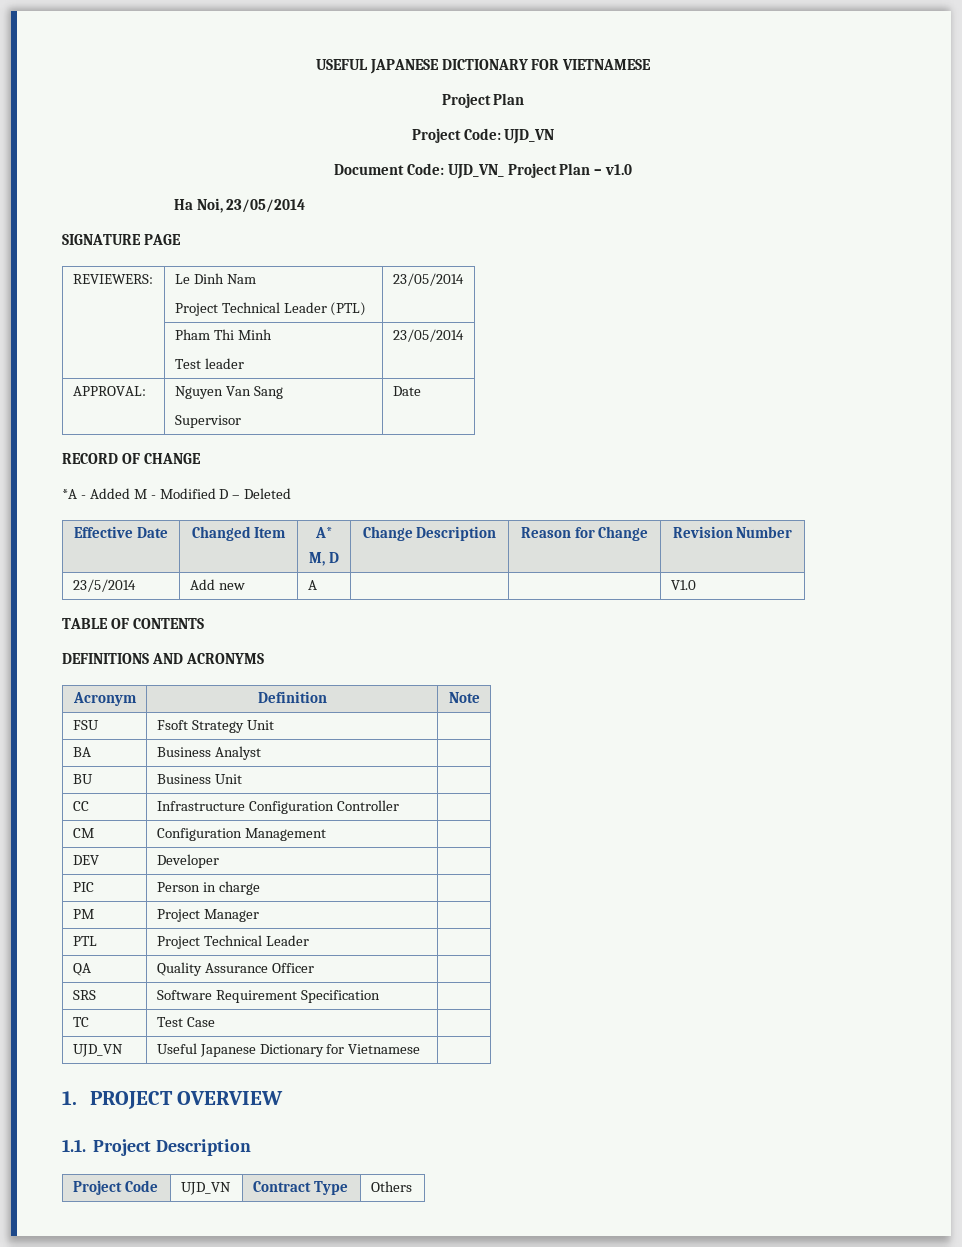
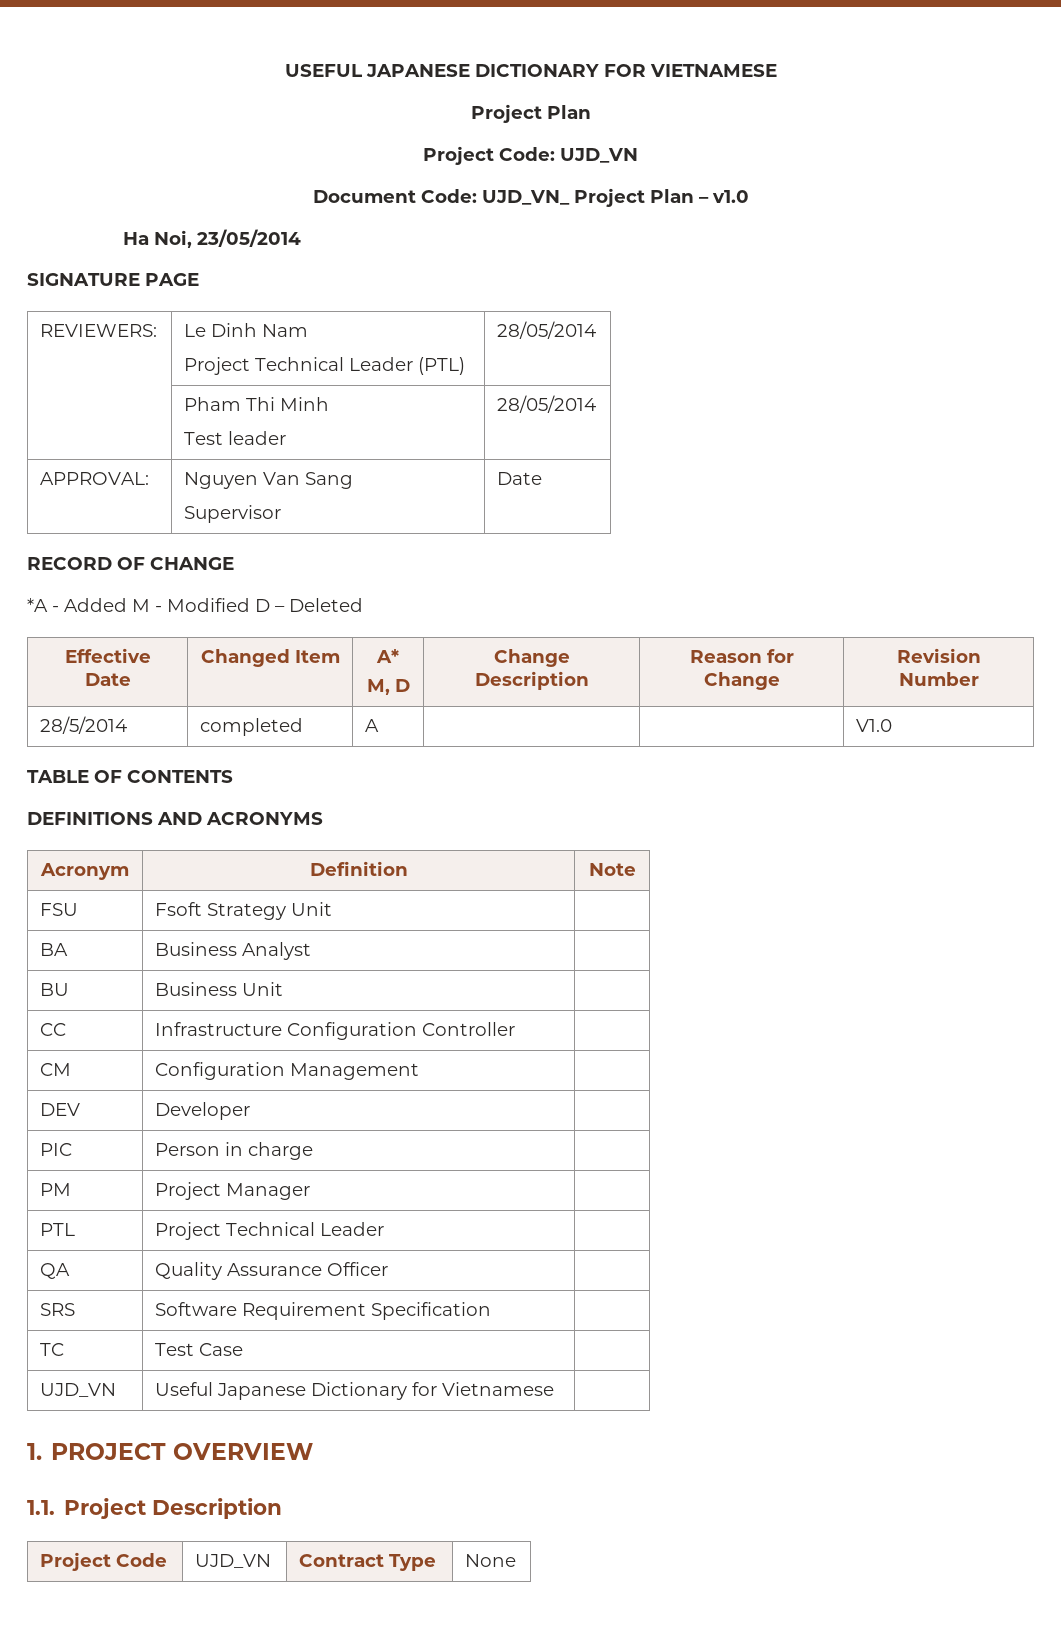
  REVIEWERS: | Le Dinh Nam
- Project Technical Leader (PTL) | 23/05/2014
+ Project Technical Leader (PTL) | 28/05/2014
  | Pham Thi Minh
- Test leader | 23/05/2014
+ Test leader | 28/05/2014
- 23/5/2014 | Add new | A | | | V1.0
+ 28/5/2014 | completed | A | | | V1.0
- Project Code | UJD_VN | Contract Type | Others
+ Project Code | UJD_VN | Contract Type | None

